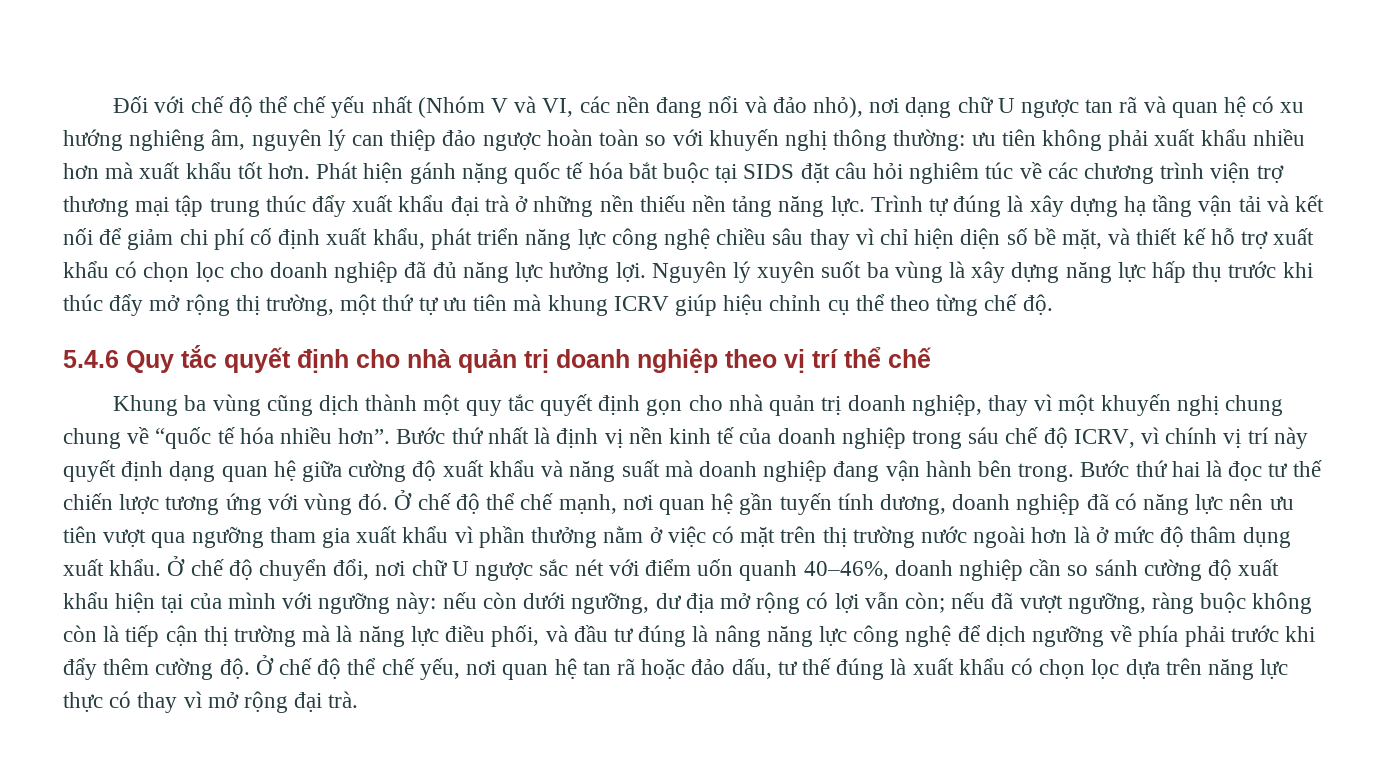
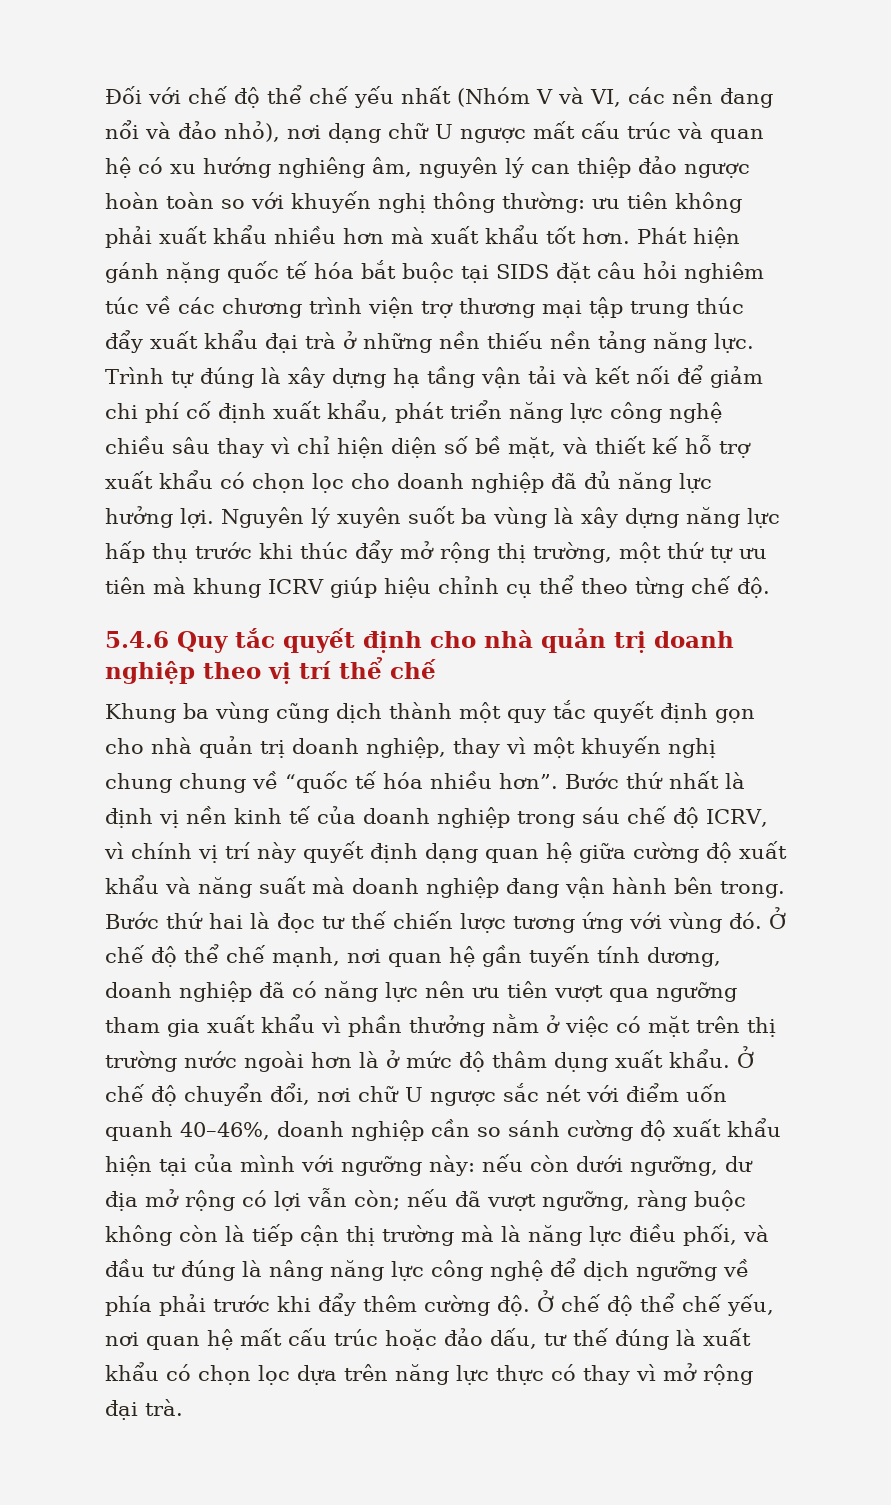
- Đối với chế độ thể chế yếu nhất (Nhóm V và VI, các nền đang nổi và đảo nhỏ), nơi dạng chữ U ngược tan rã và quan hệ có xu hướng nghiêng âm, nguyên lý can thiệp đảo ngược hoàn toàn so với khuyến nghị thông thường: ưu tiên không phải xuất khẩu nhiều hơn mà xuất khẩu tốt hơn.
+ Đối với chế độ thể chế yếu nhất (Nhóm V và VI, các nền đang nổi và đảo nhỏ), nơi dạng chữ U ngược mất cấu trúc và quan hệ có xu hướng nghiêng âm, nguyên lý can thiệp đảo ngược hoàn toàn so với khuyến nghị thông thường: ưu tiên không phải xuất khẩu nhiều hơn mà xuất khẩu tốt hơn.
- Ở chế độ thể chế yếu, nơi quan hệ tan rã hoặc đảo dấu, tư thế đúng là xuất khẩu có chọn lọc dựa trên năng lực thực có thay vì mở rộng đại trà.
+ Ở chế độ thể chế yếu, nơi quan hệ mất cấu trúc hoặc đảo dấu, tư thế đúng là xuất khẩu có chọn lọc dựa trên năng lực thực có thay vì mở rộng đại trà.

